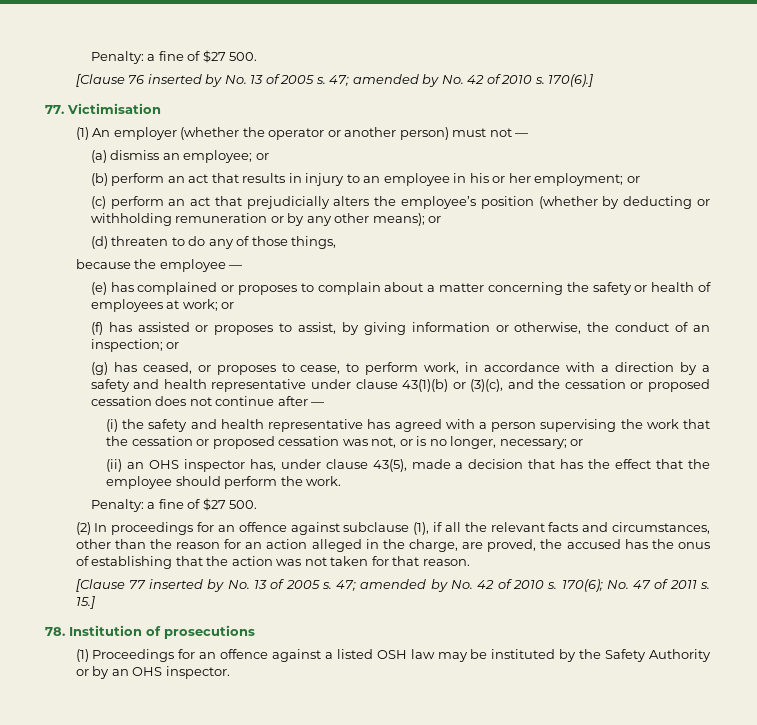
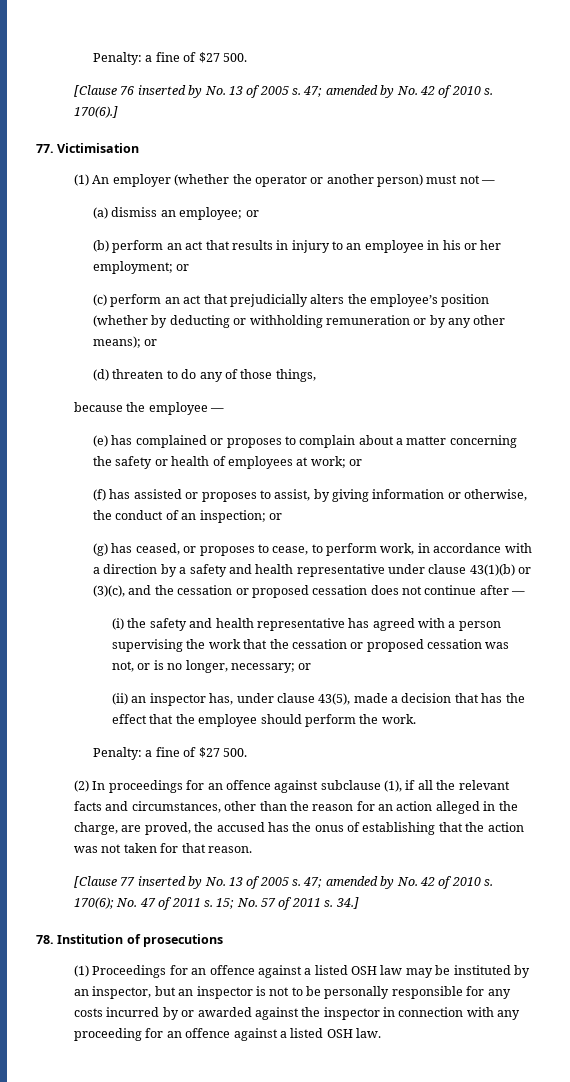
- (ii) an OHS inspector has, under clause 43(5), made a decision that has the effect that the employee should perform the work.
+ (ii) an inspector has, under clause 43(5), made a decision that has the effect that the employee should perform the work.
- 15.]
+ 15; No. 57 of 2011 s. 34.]
- (1) Proceedings for an offence against a listed OSH law may be instituted by the Safety Authority or by an OHS inspector.
+ (1) Proceedings for an offence against a listed OSH law may be instituted by an inspector, but an inspector is not to be personally responsible for any costs incurred by or awarded against the inspector in connection with any proceeding for an offence against a listed OSH law.

